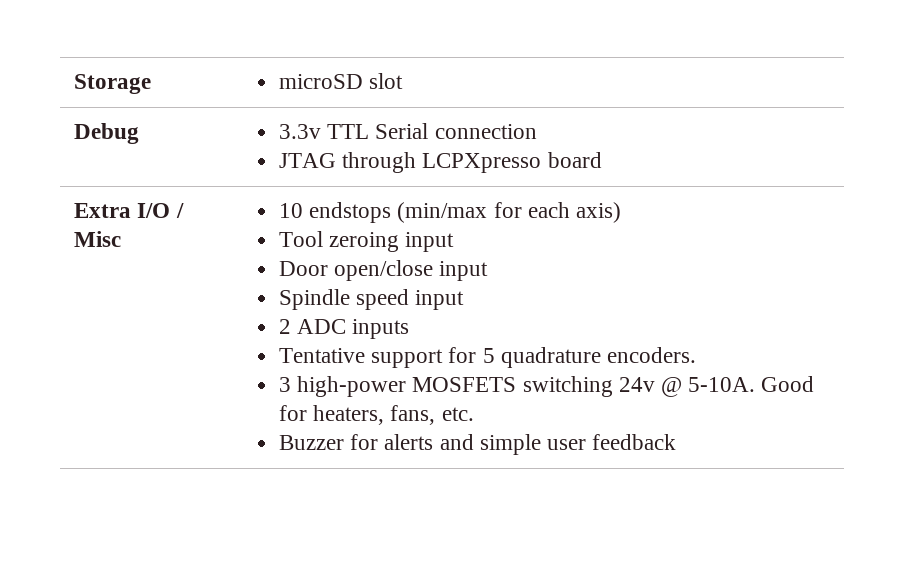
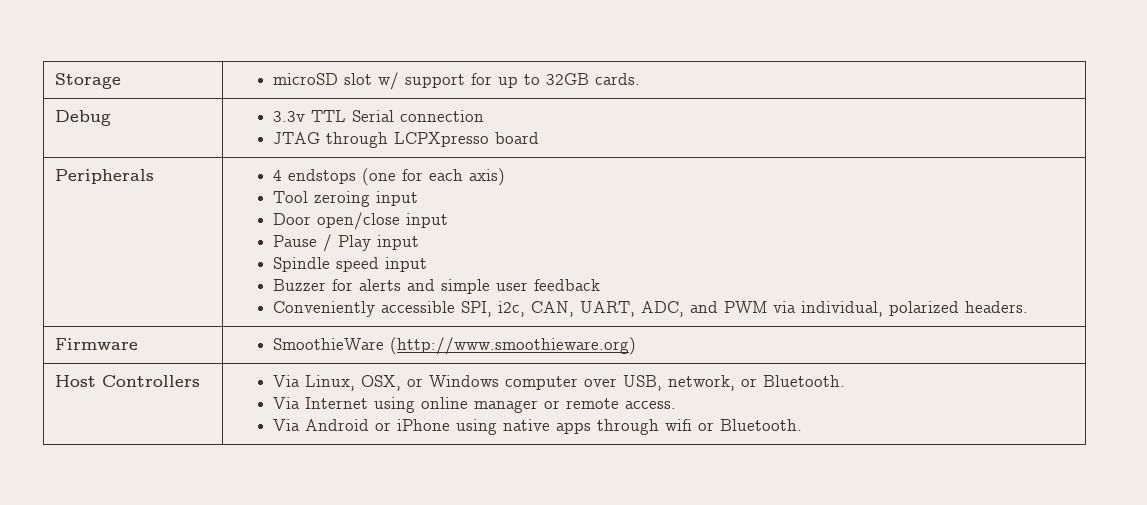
- Storage | microSD slot
+ Storage | microSD slot w/ support for up to 32GB cards.
- Extra I/O / Misc | 10 endstops (min/max for each axis)
+ Peripherals | 4 endstops (one for each axis)
+ Pause / Play input
- 2 ADC inputs
- Tentative support for 5 quadrature encoders.
- 3 high-power MOSFETS switching 24v @ 5-10A. Good for heaters, fans, etc.
+ Conveniently accessible SPI, i2c, CAN, UART, ADC, and PWM via individual, polarized headers.
+ Firmware | SmoothieWare (http://www.smoothieware.org)
+ Host Controllers | Via Linux, OSX, or Windows computer over USB, network, or Bluetooth.
+ Via Internet using online manager or remote access.
+ Via Android or iPhone using native apps through wifi or Bluetooth.

